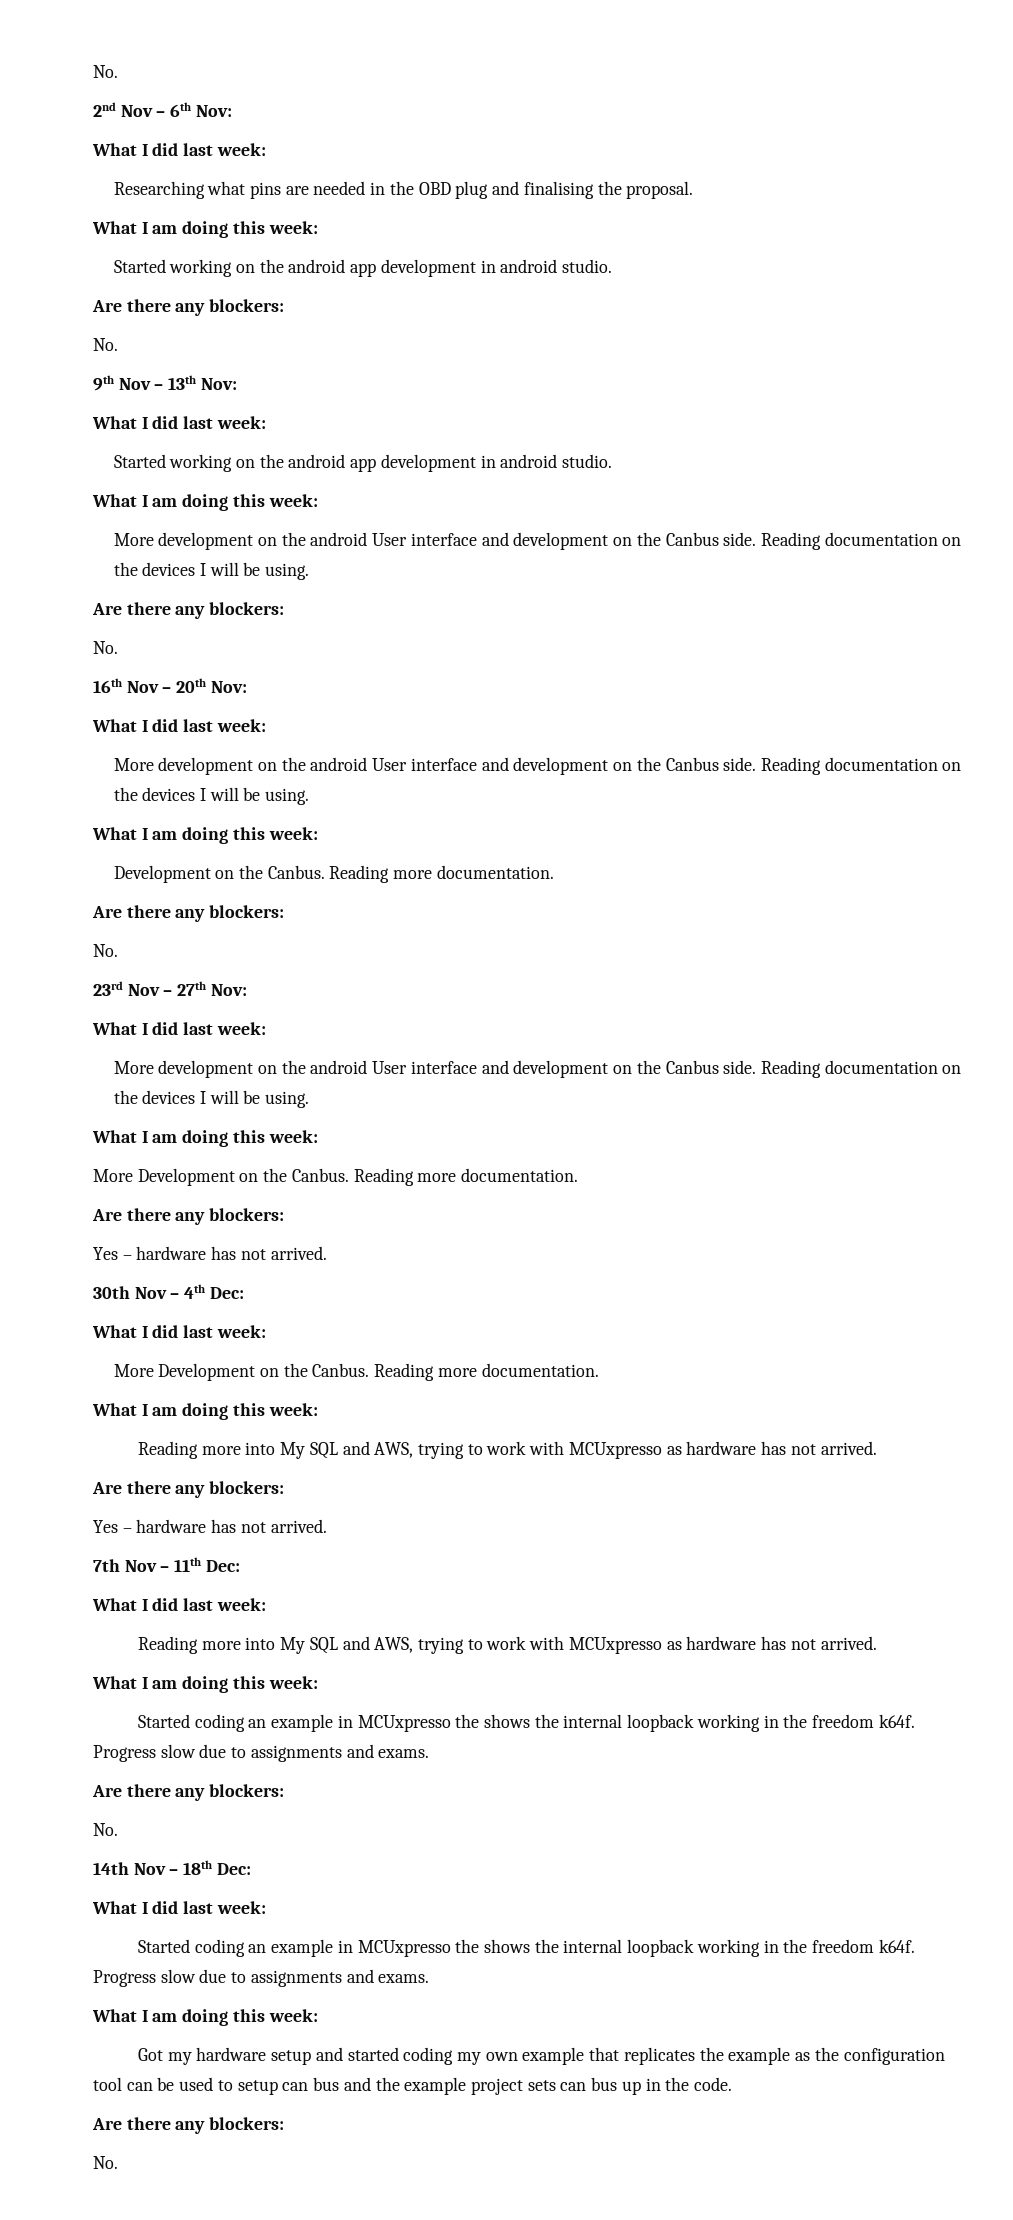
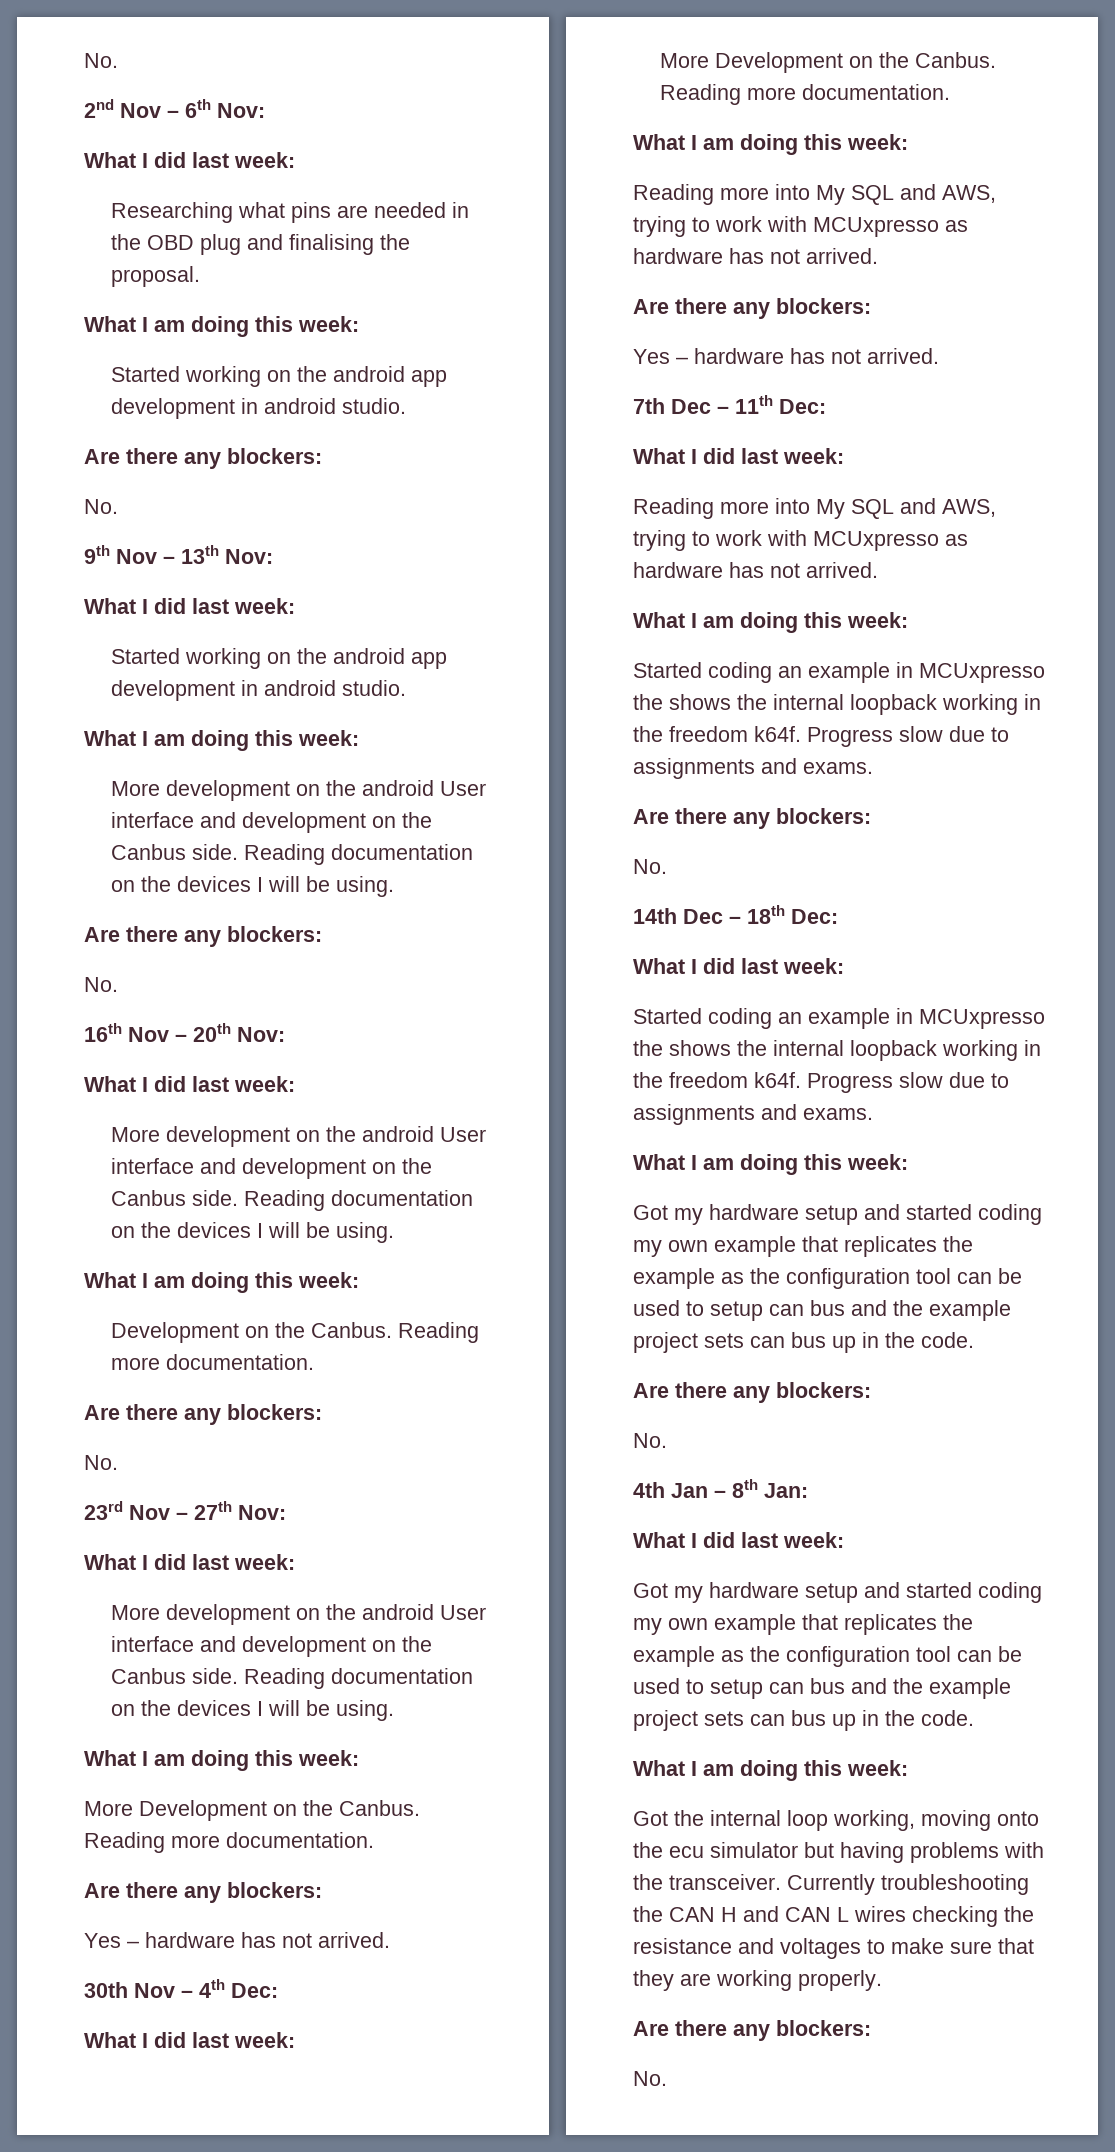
- 7th Nov – 11th Dec:
+ 7th Dec – 11th Dec:
- 14th Nov – 18th Dec:
+ 14th Dec – 18th Dec:
+ 4th Jan – 8th Jan:
+ What I did last week:
+ Got my hardware setup and started coding my own example that replicates the example as the configuration tool can be used to setup can bus and the example project sets can bus up in the code.
+ What I am doing this week:
+ Got the internal loop working, moving onto the ecu simulator but having problems with the transceiver. Currently troubleshooting the CAN H and CAN L wires checking the resistance and voltages to make sure that they are working properly.
+ Are there any blockers:
+ No.

